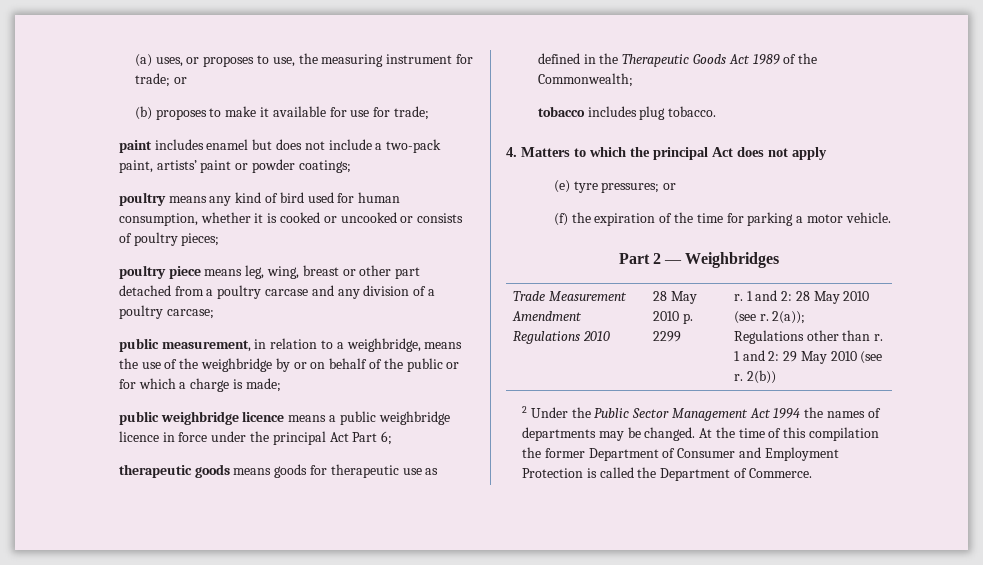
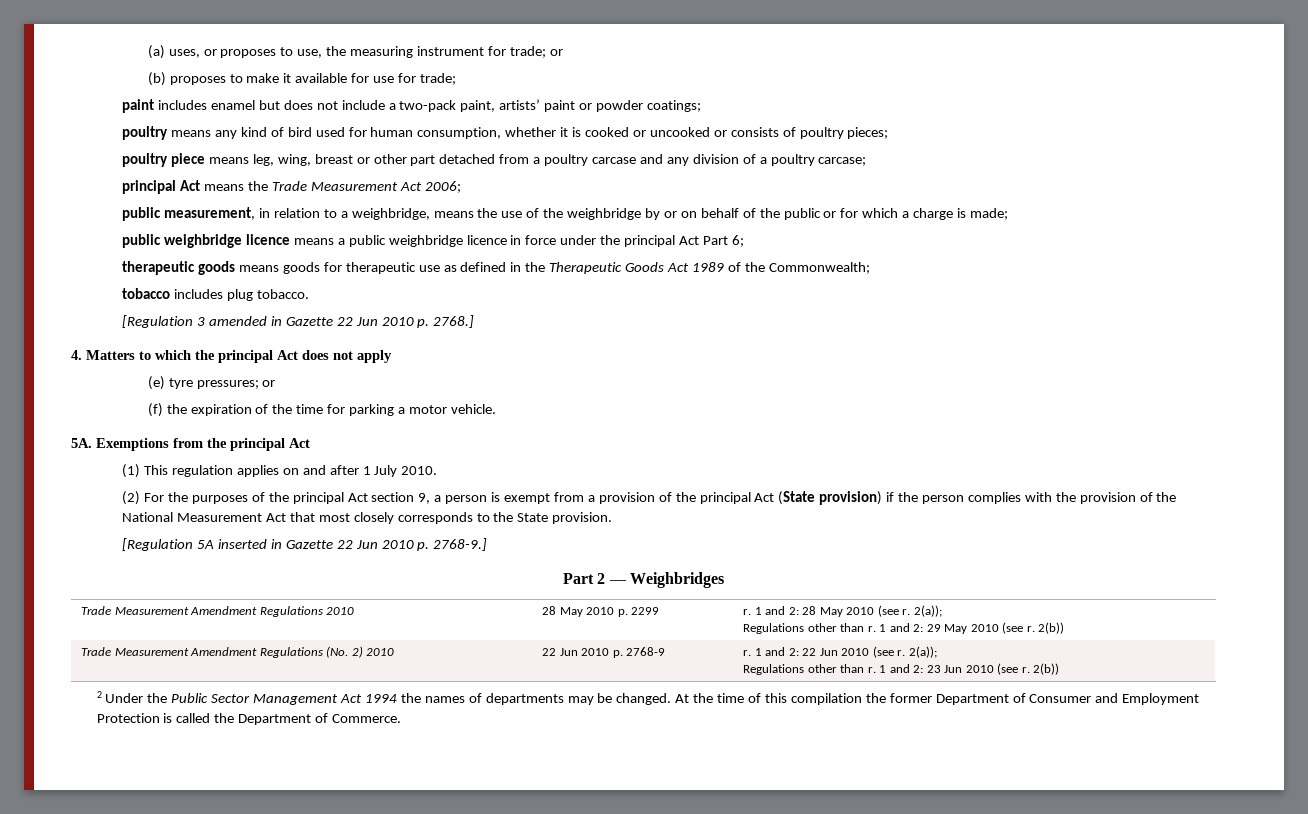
+ principal Act means the Trade Measurement Act 2006;
+ [Regulation 3 amended in Gazette 22 Jun 2010 p. 2768.]
+ 5A. Exemptions from the principal Act
+ (1) This regulation applies on and after 1 July 2010.
+ (2) For the purposes of the principal Act section 9, a person is exempt from a provision of the principal Act (State provision) if the person complies with the provision of the National Measurement Act that most closely corresponds to the State provision.
+ [Regulation 5A inserted in Gazette 22 Jun 2010 p. 2768-9.]
+ Trade Measurement Amendment Regulations (No. 2) 2010 | 22 Jun 2010 p. 2768-9 | r. 1 and 2: 22 Jun 2010 (see r. 2(a));
+ Regulations other than r. 1 and 2: 23 Jun 2010 (see r. 2(b))

